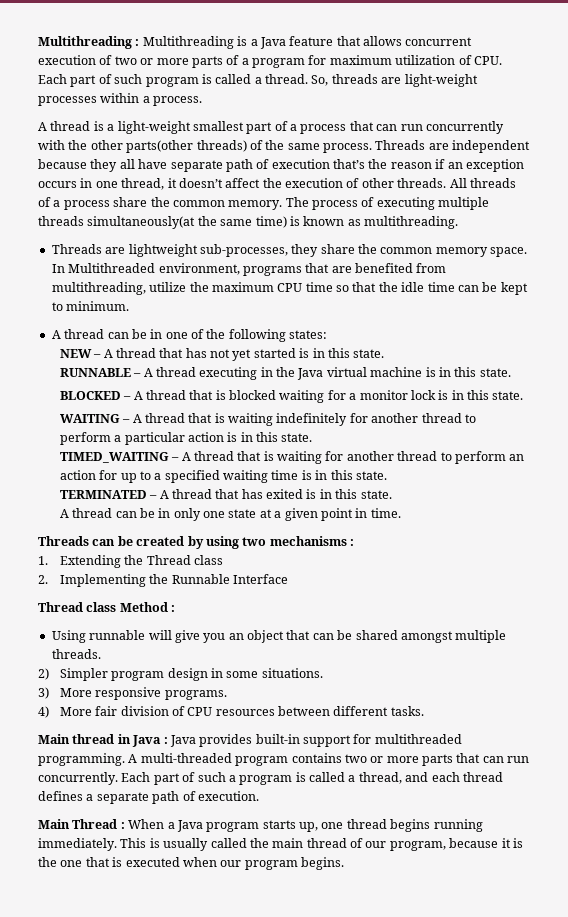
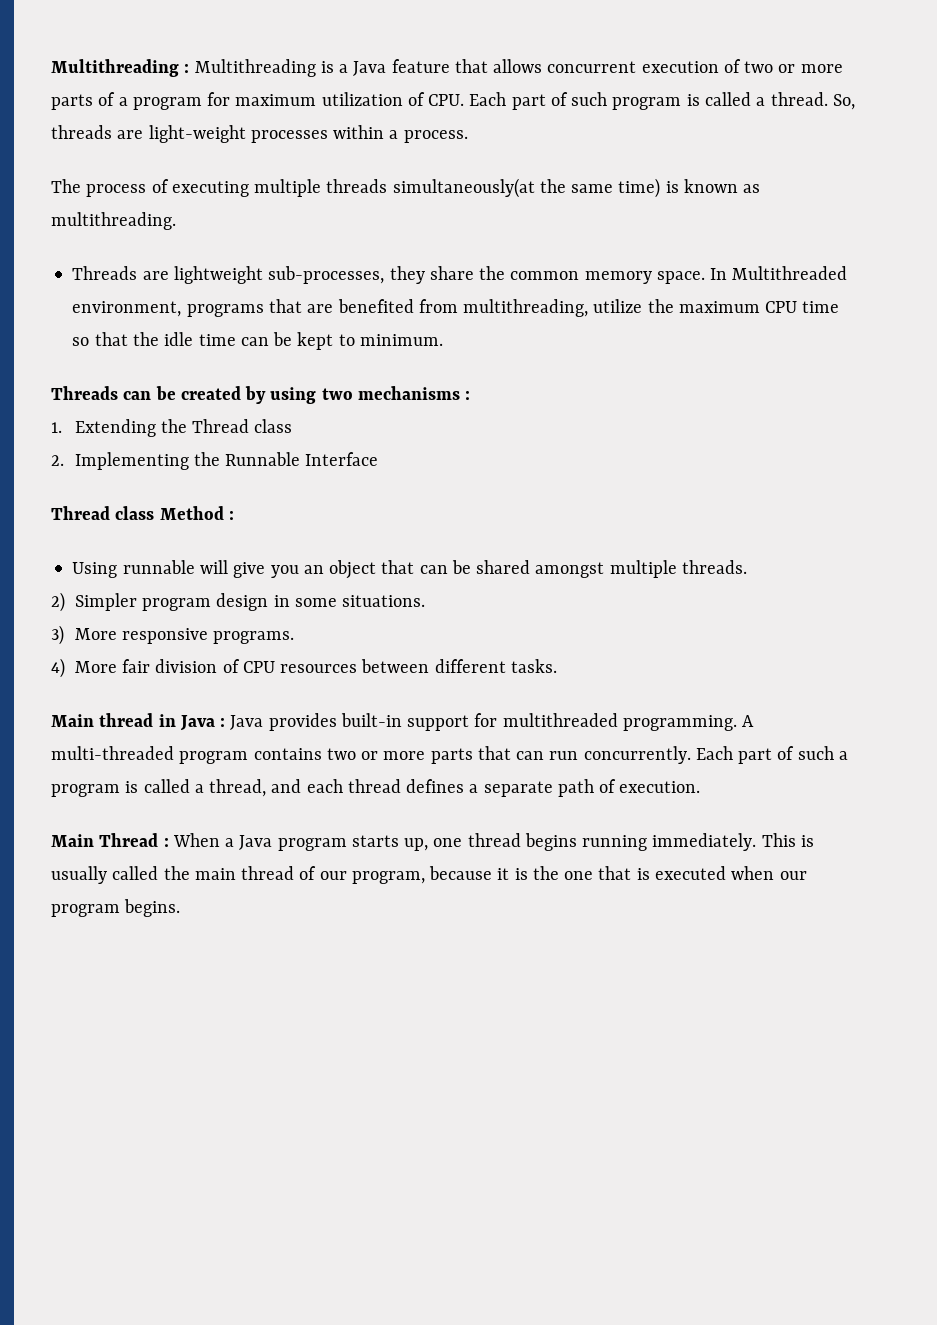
- A thread is a light-weight smallest part of a process that can run concurrently with the other parts(other threads) of the same process. Threads are independent because they all have separate path of execution that’s the reason if an exception occurs in one thread, it doesn’t affect the execution of other threads. All threads of a process share the common memory.
- A thread can be in one of the following states:
- NEW – A thread that has not yet started is in this state.
- RUNNABLE – A thread executing in the Java virtual machine is in this state.
- BLOCKED – A thread that is blocked waiting for a monitor lock is in this state.
- WAITING – A thread that is waiting indefinitely for another thread to perform a particular action is in this state.
- TIMED_WAITING – A thread that is waiting for another thread to perform an action for up to a specified waiting time is in this state.
- TERMINATED – A thread that has exited is in this state.
- A thread can be in only one state at a given point in time.

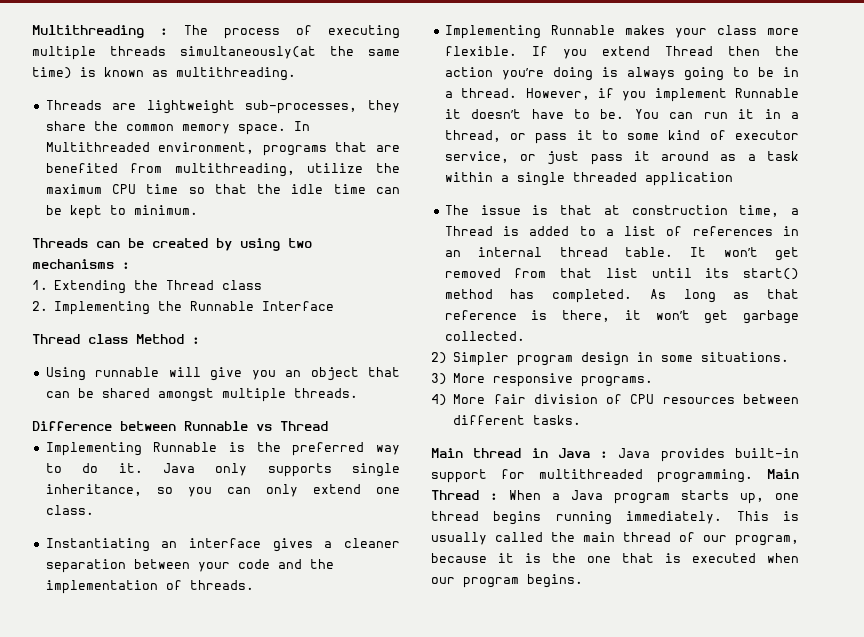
- Multithreading : Multithreading is a Java feature that allows concurrent execution of two or more parts of a program for maximum utilization of CPU. Each part of such program is called a thread. So, threads are light-weight processes within a process.
- The process of executing multiple threads simultaneously(at the same time) is known as multithreading.
+ Multithreading : The process of executing multiple threads simultaneously(at the same time) is known as multithreading.
+ Difference between Runnable vs Thread
+ Implementing Runnable is the preferred way to do it. Java only supports single inheritance, so you can only extend one class.
+ Instantiating an interface gives a cleaner separation between your code and the implementation of threads.
+ Implementing Runnable makes your class more flexible. If you extend Thread then the action you’re doing is always going to be in a thread. However, if you implement Runnable it doesn’t have to be. You can run it in a thread, or pass it to some kind of executor service, or just pass it around as a task within a single threaded application
+ The issue is that at construction time, a Thread is added to a list of references in an internal thread table. It won’t get removed from that list until its start() method has completed. As long as that reference is there, it won’t get garbage collected.
- Main thread in Java : Java provides built-in support for multithreaded programming. A multi-threaded program contains two or more parts that can run concurrently. Each part of such a program is called a thread, and each thread defines a separate path of execution.
- Main Thread : When a Java program starts up, one thread begins running immediately.
+ Main thread in Java : Java provides built-in support for multithreaded programming. Main Thread : When a Java program starts up, one thread begins running immediately.

